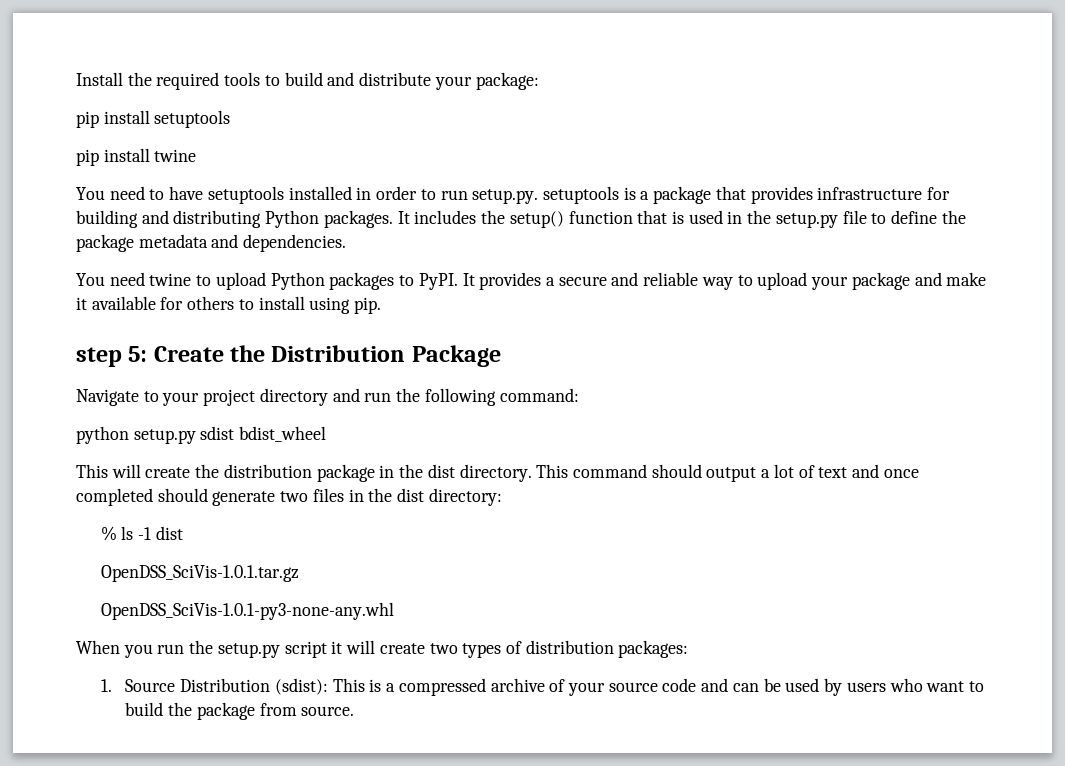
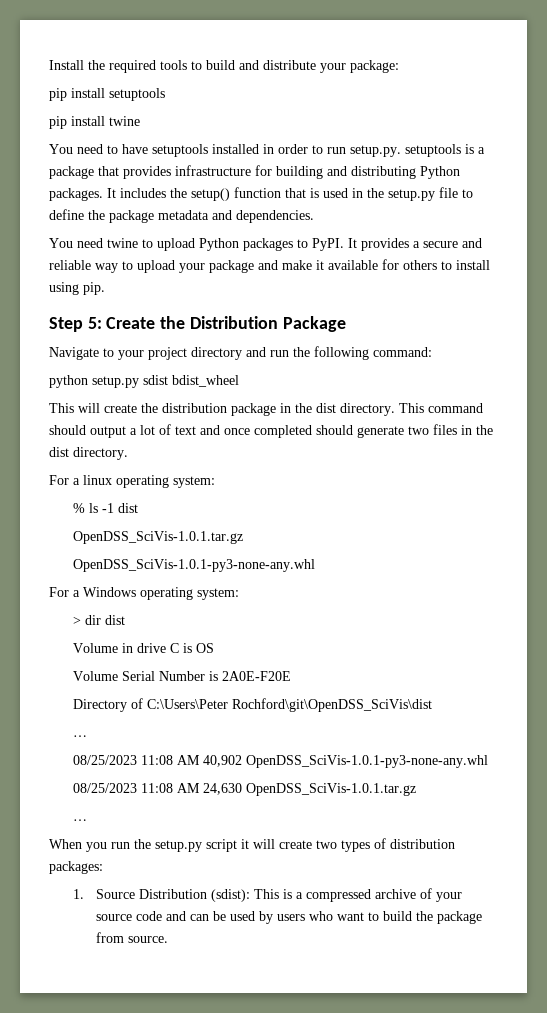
- step 5: Create the Distribution Package
+ Step 5: Create the Distribution Package
- This command should output a lot of text and once completed should generate two files in the dist directory:
+ This command should output a lot of text and once completed should generate two files in the dist directory.
+ For a linux operating system:
+ For a Windows operating system:
+ > dir dist
+ Volume in drive C is OS
+ Volume Serial Number is 2A0E-F20E
+ Directory of C:\Users\Peter Rochford\git\OpenDSS_SciVis\dist
+ …
+ 08/25/2023 11:08 AM 40,902 OpenDSS_SciVis-1.0.1-py3-none-any.whl
+ 08/25/2023 11:08 AM 24,630 OpenDSS_SciVis-1.0.1.tar.gz
+ …

